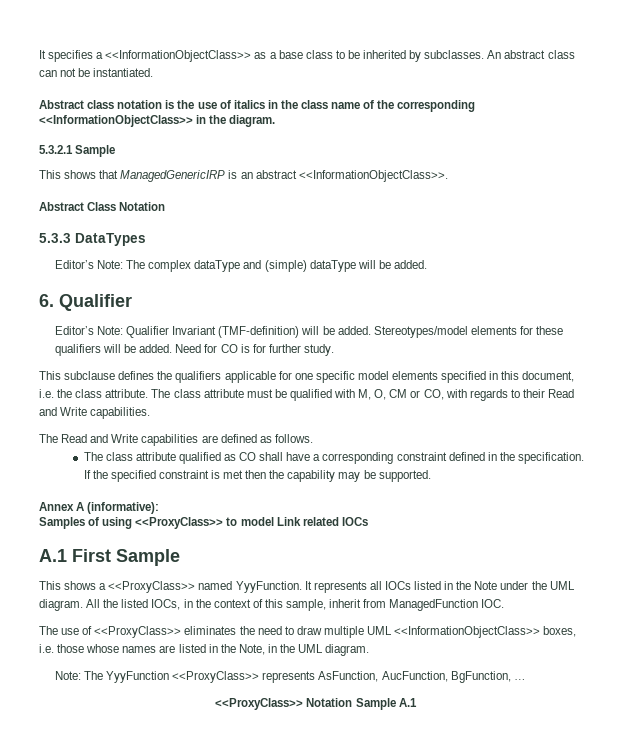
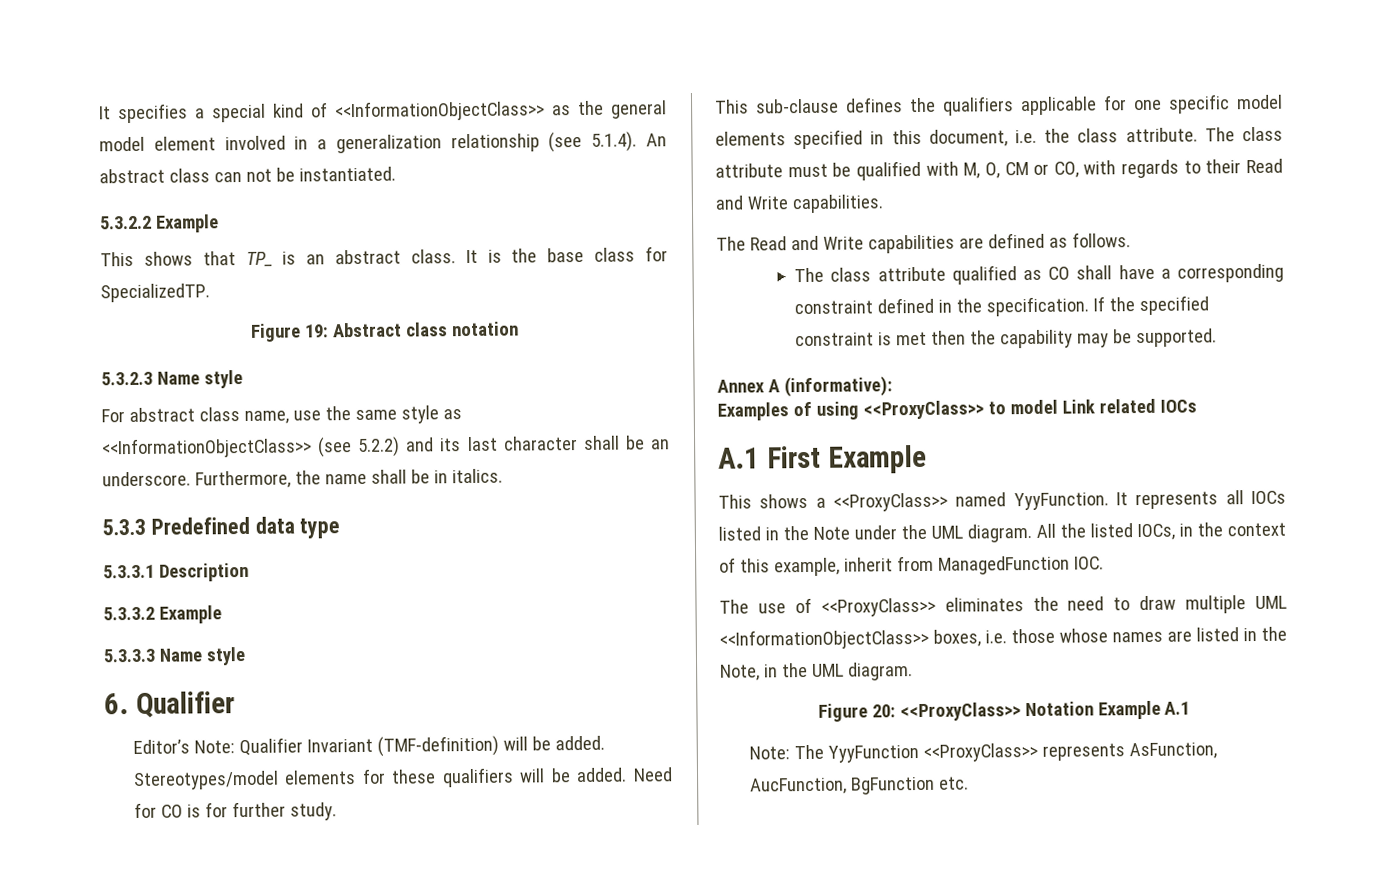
- It specifies a <<InformationObjectClass>> as a base class to be inherited by subclasses. An abstract class can not be instantiated.
+ It specifies a special kind of <<InformationObjectClass>> as the general model element involved in a generalization relationship (see 5.1.4). An abstract class can not be instantiated.
- Abstract class notation is the use of italics in the class name of the corresponding <<InformationObjectClass>> in the diagram.
- 5.3.2.1 Sample
+ 5.3.2.2 Example
- This shows that ManagedGenericIRP is an abstract <<InformationObjectClass>>.
- Abstract Class Notation
- 5.3.3 DataTypes
- Editor’s Note: The complex dataType and (simple) dataType will be added.
+ This shows that TP_ is an abstract class. It is the base class for SpecializedTP.
+ Figure 19: Abstract class notation
+ 5.3.2.3 Name style
+ For abstract class name, use the same style as <<InformationObjectClass>> (see 5.2.2) and its last character shall be an underscore. Furthermore, the name shall be in italics.
+ 5.3.3 Predefined data type
+ 5.3.3.1 Description
+ 5.3.3.2 Example
+ 5.3.3.3 Name style
- This subclause defines the qualifiers applicable for one specific model elements specified in this document, i.e. the class attribute.
+ This sub-clause defines the qualifiers applicable for one specific model elements specified in this document, i.e. the class attribute.
- Samples of using <<ProxyClass>> to model Link related IOCs
+ Examples of using <<ProxyClass>> to model Link related IOCs
- A.1 First Sample
+ A.1 First Example
- All the listed IOCs, in the context of this sample, inherit from ManagedFunction IOC.
+ All the listed IOCs, in the context of this example, inherit from ManagedFunction IOC.
+ Figure 20: <<ProxyClass>> Notation Example A.1
- Note: The YyyFunction <<ProxyClass>> represents AsFunction, AucFunction, BgFunction, …
- <<ProxyClass>> Notation Sample A.1
+ Note: The YyyFunction <<ProxyClass>> represents AsFunction, AucFunction, BgFunction etc.

